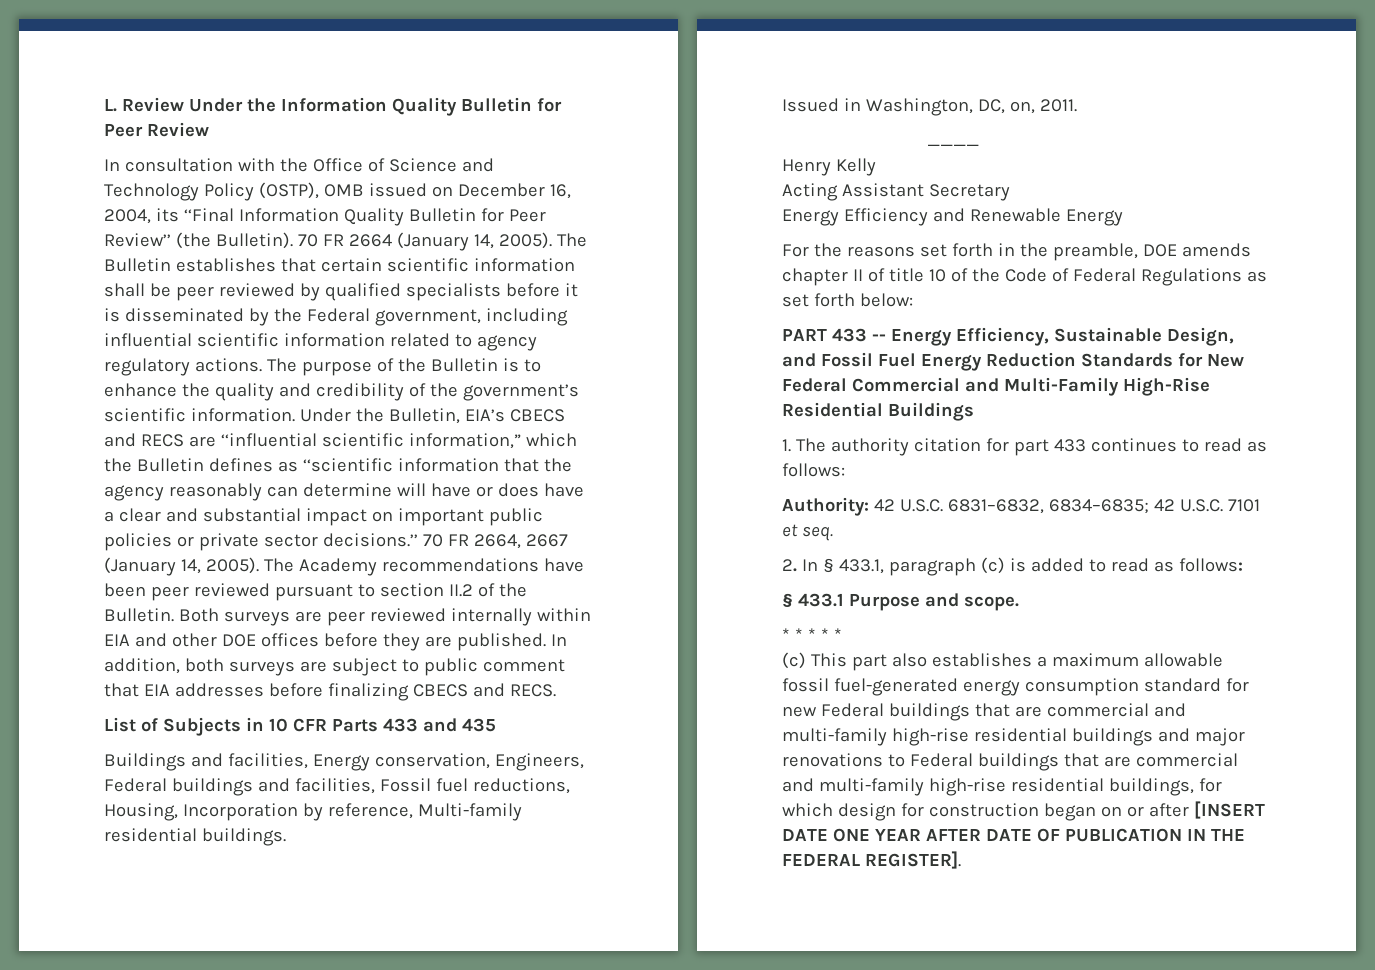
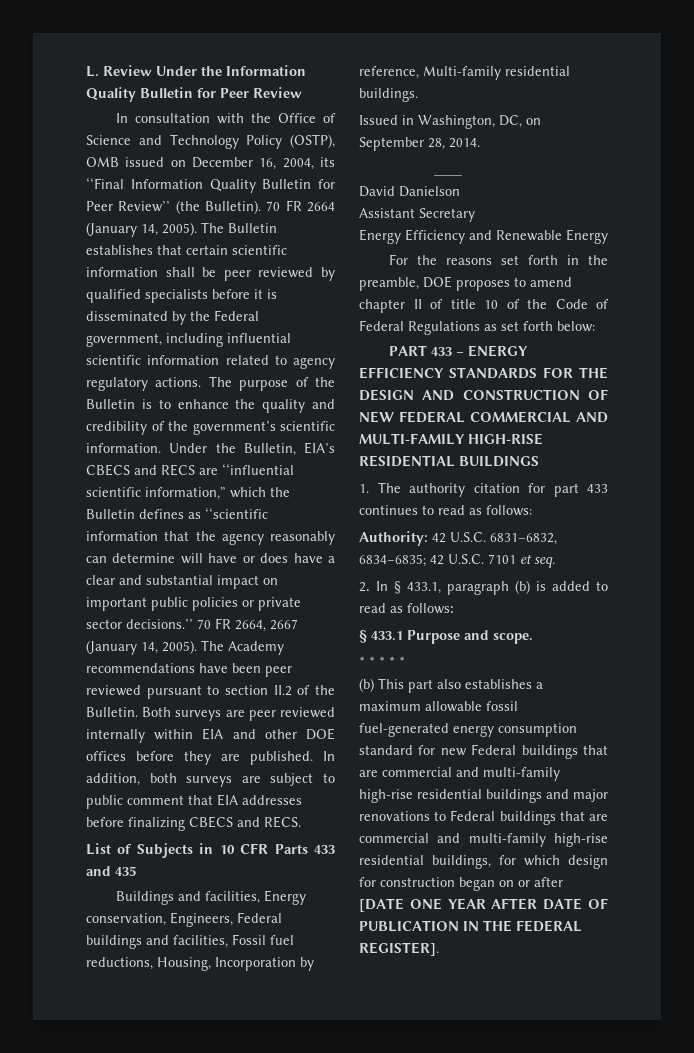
- Issued in Washington, DC, on, 2011.
+ Issued in Washington, DC, on September 28, 2014.
  ____
- Henry Kelly
- Acting Assistant Secretary
+ David Danielson
+ Assistant Secretary
- For the reasons set forth in the preamble, DOE amends chapter II of title 10 of the Code of Federal Regulations as set forth below:
+ For the reasons set forth in the preamble, DOE proposes to amend chapter II of title 10 of the Code of Federal Regulations as set forth below:
- PART 433 -- Energy Efficiency, Sustainable Design, and Fossil Fuel Energy Reduction Standards for New Federal Commercial and Multi-Family High-Rise Residential Buildings
+ PART 433 – ENERGY EFFICIENCY STANDARDS FOR THE DESIGN AND CONSTRUCTION OF NEW FEDERAL COMMERCIAL AND MULTI-FAMILY HIGH-RISE RESIDENTIAL BUILDINGS
- 2. In § 433.1, paragraph (c) is added to read as follows:
+ 2. In § 433.1, paragraph (b) is added to read as follows:
- (c) This part also establishes a maximum allowable fossil fuel-generated energy consumption standard for new Federal buildings that are commercial and multi-family high-rise residential buildings and major renovations to Federal buildings that are commercial and multi-family high-rise residential buildings, for which design for construction began on or after [INSERT DATE ONE YEAR AFTER DATE OF PUBLICATION IN THE FEDERAL REGISTER].
+ (b) This part also establishes a maximum allowable fossil fuel-generated energy consumption standard for new Federal buildings that are commercial and multi-family high-rise residential buildings and major renovations to Federal buildings that are commercial and multi-family high-rise residential buildings, for which design for construction began on or after [DATE ONE YEAR AFTER DATE OF PUBLICATION IN THE FEDERAL REGISTER].

